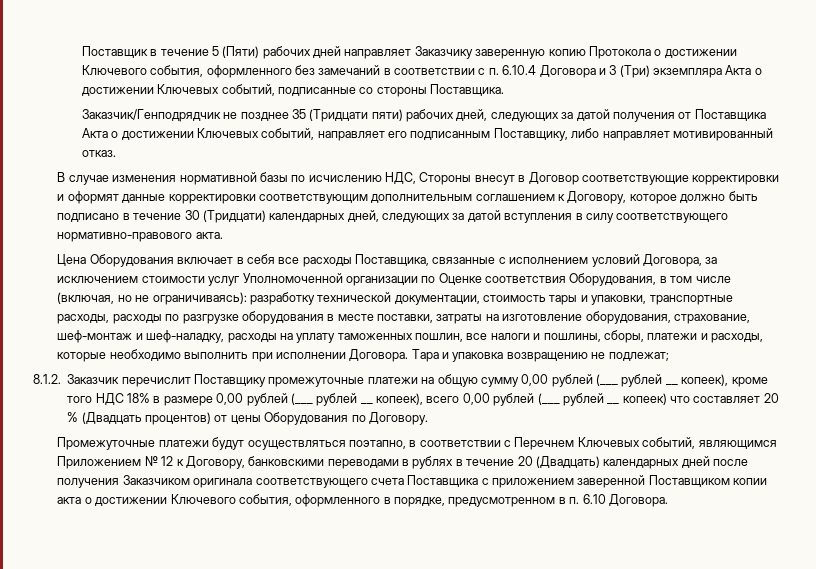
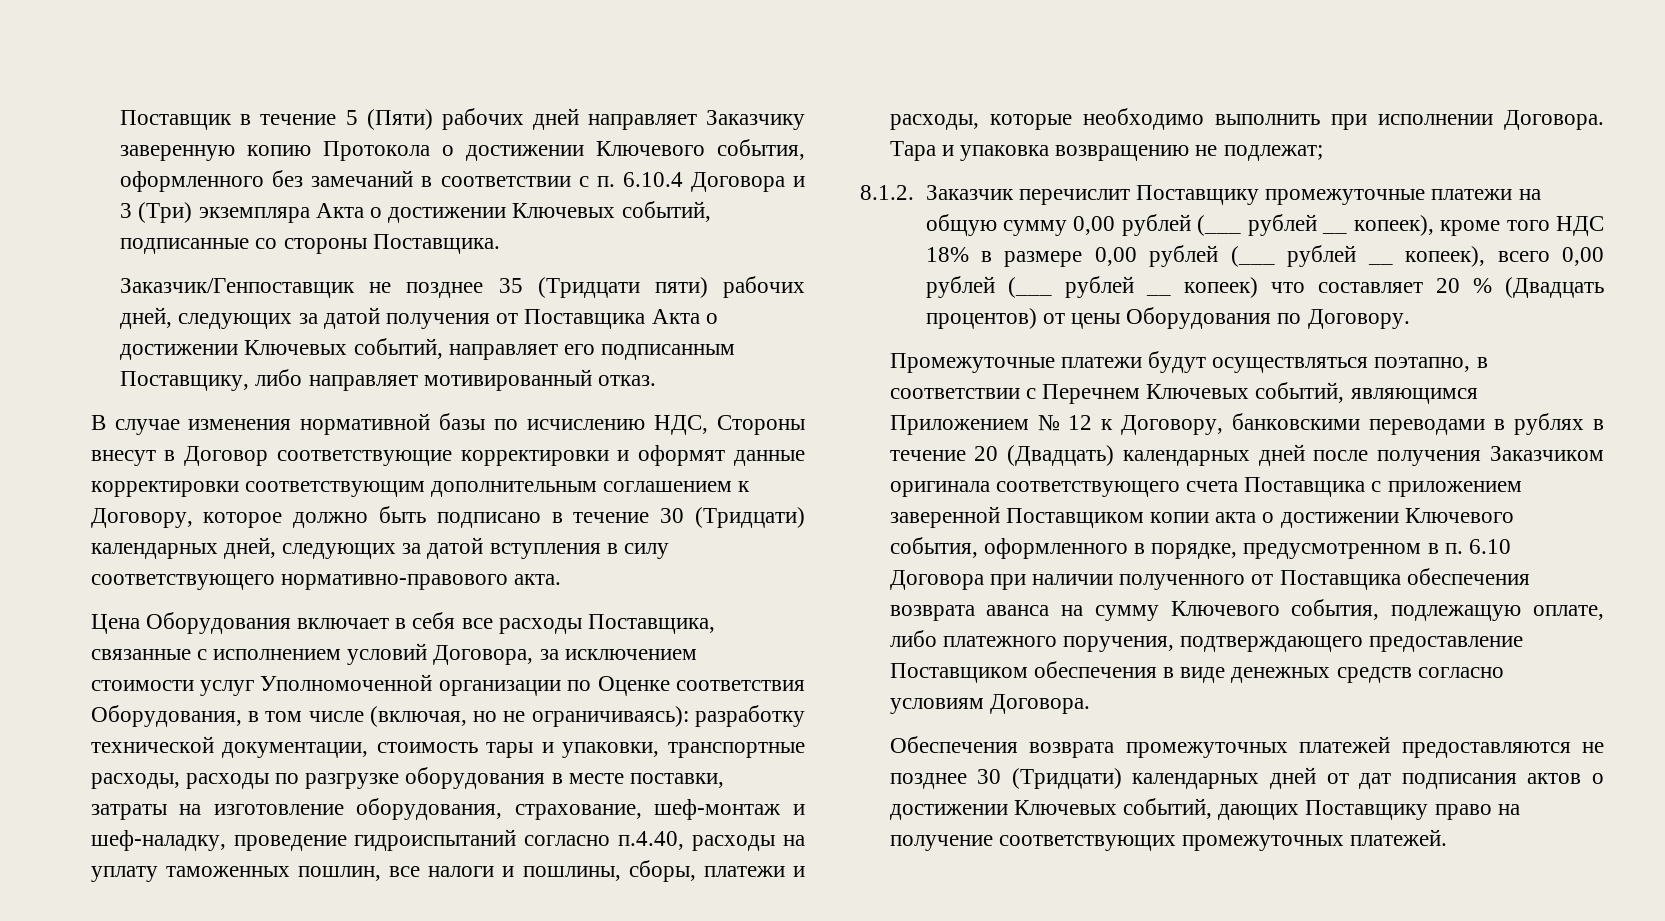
- Заказчик/Генподрядчик не позднее 35 (Тридцати пяти) рабочих дней, следующих за датой получения от Поставщика Акта о достижении Ключевых событий, направляет его подписанным Поставщику, либо направляет мотивированный отказ.
+ Заказчик/Генпоставщик не позднее 35 (Тридцати пяти) рабочих дней, следующих за датой получения от Поставщика Акта о достижении Ключевых событий, направляет его подписанным Поставщику, либо направляет мотивированный отказ.
- разработку технической документации, стоимость тары и упаковки, транспортные расходы, расходы по разгрузке оборудования в месте поставки, затраты на изготовление оборудования, страхование, шеф-монтаж и шеф-наладку, расходы на уплату таможенных пошлин, все налоги и пошлины, сборы, платежи и расходы, которые необходимо выполнить при исполнении Договора.
+ разработку технической документации, стоимость тары и упаковки, транспортные расходы, расходы по разгрузке оборудования в месте поставки, затраты на изготовление оборудования, страхование, шеф-монтаж и шеф-наладку, проведение гидроиспытаний согласно п.4.40, расходы на уплату таможенных пошлин, все налоги и пошлины, сборы, платежи и расходы, которые необходимо выполнить при исполнении Договора.
- Промежуточные платежи будут осуществляться поэтапно, в соответствии с Перечнем Ключевых событий, являющимся Приложением № 12 к Договору, банковскими переводами в рублях в течение 20 (Двадцать) календарных дней после получения Заказчиком оригинала соответствующего счета Поставщика с приложением заверенной Поставщиком копии акта о достижении Ключевого события, оформленного в порядке, предусмотренном в п. 6.10 Договора.
+ Промежуточные платежи будут осуществляться поэтапно, в соответствии с Перечнем Ключевых событий, являющимся Приложением № 12 к Договору, банковскими переводами в рублях в течение 20 (Двадцать) календарных дней после получения Заказчиком оригинала соответствующего счета Поставщика с приложением заверенной Поставщиком копии акта о достижении Ключевого события, оформленного в порядке, предусмотренном в п. 6.10 Договора при наличии полученного от Поставщика обеспечения возврата аванса на сумму Ключевого события, подлежащую оплате, либо платежного поручения, подтверждающего предоставление Поставщиком обеспечения в виде денежных средств согласно условиям Договора.
+ Обеспечения возврата промежуточных платежей предоставляются не позднее 30 (Тридцати) календарных дней от дат подписания актов о достижении Ключевых событий, дающих Поставщику право на получение соответствующих промежуточных платежей.

